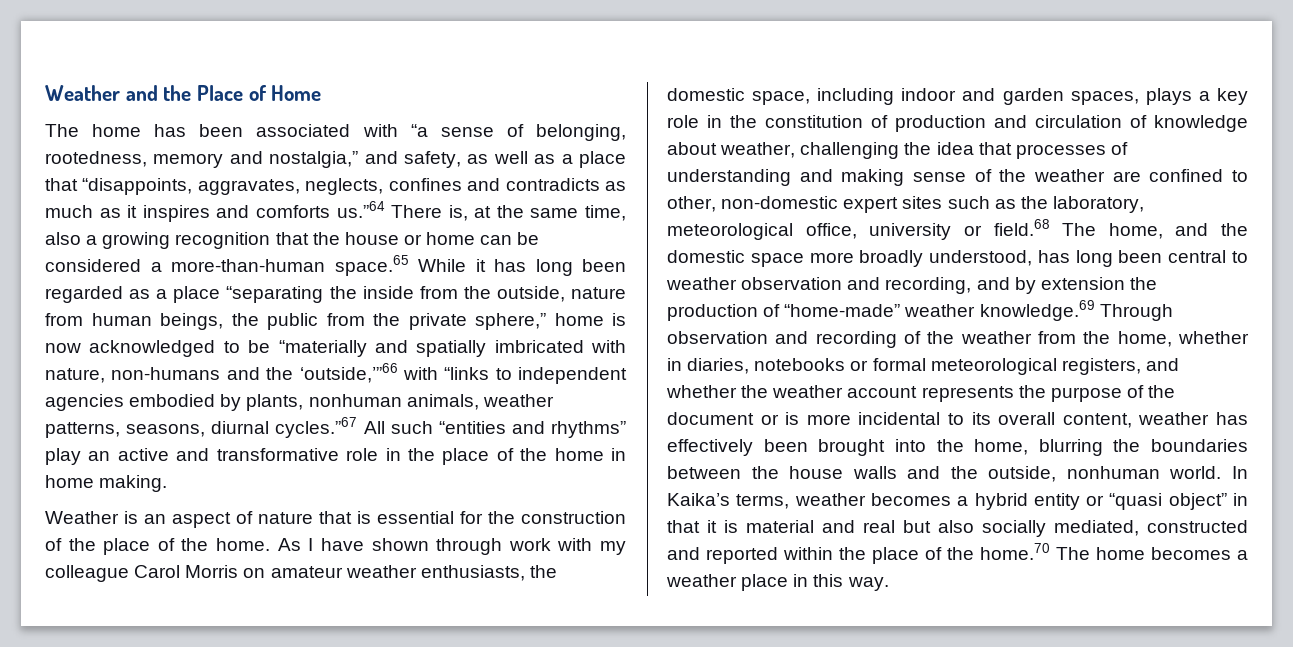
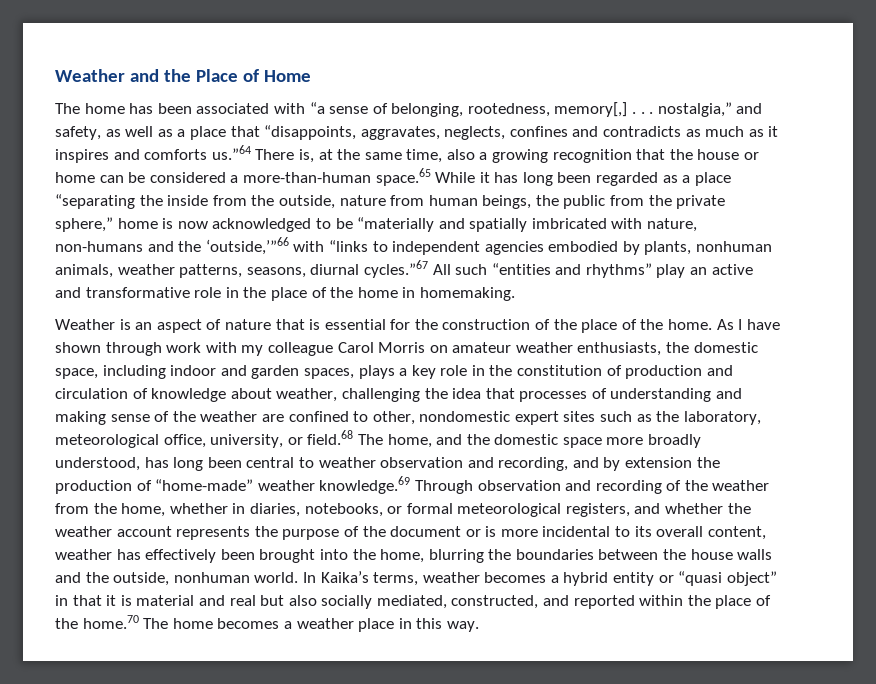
- The home has been associated with “a sense of belonging, rootedness, memory and nostalgia,” and safety, as well as a place that “disappoints, aggravates, neglects, confines and contradicts as much as it inspires and comforts us.”64 There is, at the same time, also a growing recognition that the house or home can be considered a more-than-human space.65 While it has long been regarded as a place “separating the inside from the outside, nature from human beings, the public from the private sphere,” home is now acknowledged to be “materially and spatially imbricated with nature, non-humans and the ‘outside,’”66 with “links to independent agencies embodied by plants, nonhuman animals, weather patterns, seasons, diurnal cycles.”67 All such “entities and rhythms” play an active and transformative role in the place of the home in home making.
+ The home has been associated with “a sense of belonging, rootedness, memory[,] . . . nostalgia,” and safety, as well as a place that “disappoints, aggravates, neglects, confines and contradicts as much as it inspires and comforts us.”64 There is, at the same time, also a growing recognition that the house or home can be considered a more-than-human space.65 While it has long been regarded as a place “separating the inside from the outside, nature from human beings, the public from the private sphere,” home is now acknowledged to be “materially and spatially imbricated with nature, non-humans and the ‘outside,’”66 with “links to independent agencies embodied by plants, nonhuman animals, weather patterns, seasons, diurnal cycles.”67 All such “entities and rhythms” play an active and transformative role in the place of the home in homemaking.
- As I have shown through work with my colleague Carol Morris on amateur weather enthusiasts, the domestic space, including indoor and garden spaces, plays a key role in the constitution of production and circulation of knowledge about weather, challenging the idea that processes of understanding and making sense of the weather are confined to other, non-domestic expert sites such as the laboratory, meteorological office, university or field.68 The home, and the domestic space more broadly understood, has long been central to weather observation and recording, and by extension the production of “home-made” weather knowledge.69 Through observation and recording of the weather from the home, whether in diaries, notebooks or formal meteorological registers, and whether the weather account represents the purpose of the document or is more incidental to its overall content, weather has effectively been brought into the home, blurring the boundaries between the house walls and the outside, nonhuman world.
+ As I have shown through work with my colleague Carol Morris on amateur weather enthusiasts, the domestic space, including indoor and garden spaces, plays a key role in the constitution of production and circulation of knowledge about weather, challenging the idea that processes of understanding and making sense of the weather are confined to other, nondomestic expert sites such as the laboratory, meteorological office, university, or field.68 The home, and the domestic space more broadly understood, has long been central to weather observation and recording, and by extension the production of “home-made” weather knowledge.69 Through observation and recording of the weather from the home, whether in diaries, notebooks, or formal meteorological registers, and whether the weather account represents the purpose of the document or is more incidental to its overall content, weather has effectively been brought into the home, blurring the boundaries between the house walls and the outside, nonhuman world.
- In Kaika’s terms, weather becomes a hybrid entity or “quasi object” in that it is material and real but also socially mediated, constructed and reported within the place of the home.70 The home becomes a weather place in this way.
+ In Kaika’s terms, weather becomes a hybrid entity or “quasi object” in that it is material and real but also socially mediated, constructed, and reported within the place of the home.70 The home becomes a weather place in this way.

